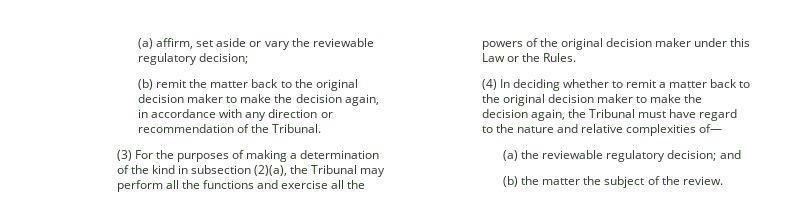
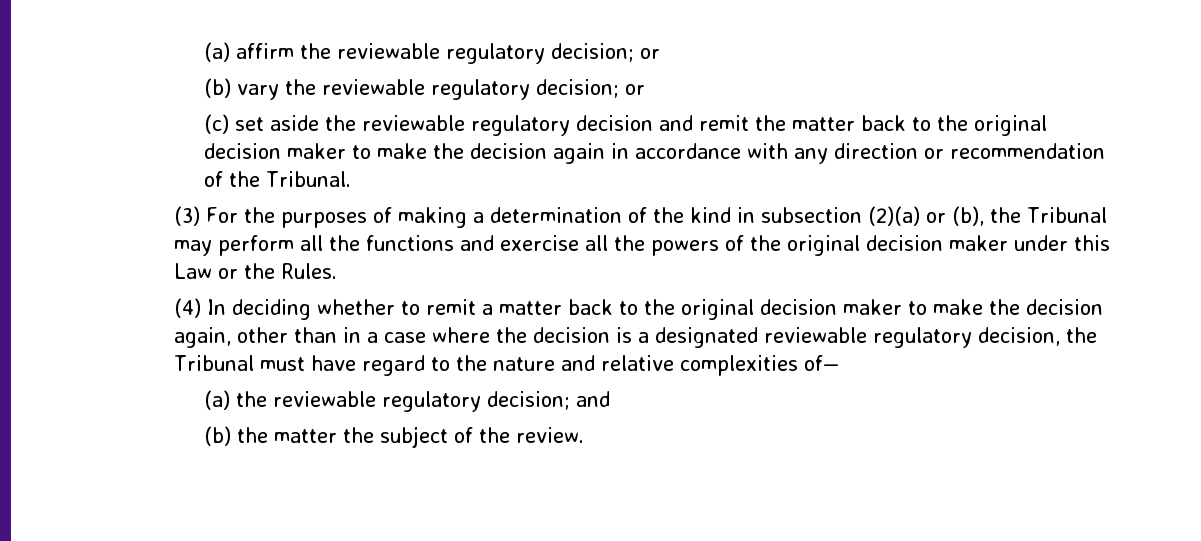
- (a) affirm, set aside or vary the reviewable regulatory decision;
- (b) remit the matter back to the original decision maker to make the decision again, in accordance with any direction or recommendation of the Tribunal.
+ (a) affirm the reviewable regulatory decision; or
+ (b) vary the reviewable regulatory decision; or
+ (c) set aside the reviewable regulatory decision and remit the matter back to the original decision maker to make the decision again in accordance with any direction or recommendation of the Tribunal.
- (3) For the purposes of making a determination of the kind in subsection (2)(a), the Tribunal may perform all the functions and exercise all the powers of the original decision maker under this Law or the Rules.
+ (3) For the purposes of making a determination of the kind in subsection (2)(a) or (b), the Tribunal may perform all the functions and exercise all the powers of the original decision maker under this Law or the Rules.
- (4) In deciding whether to remit a matter back to the original decision maker to make the decision again, the Tribunal must have regard to the nature and relative complexities of—
+ (4) In deciding whether to remit a matter back to the original decision maker to make the decision again, other than in a case where the decision is a designated reviewable regulatory decision, the Tribunal must have regard to the nature and relative complexities of—

